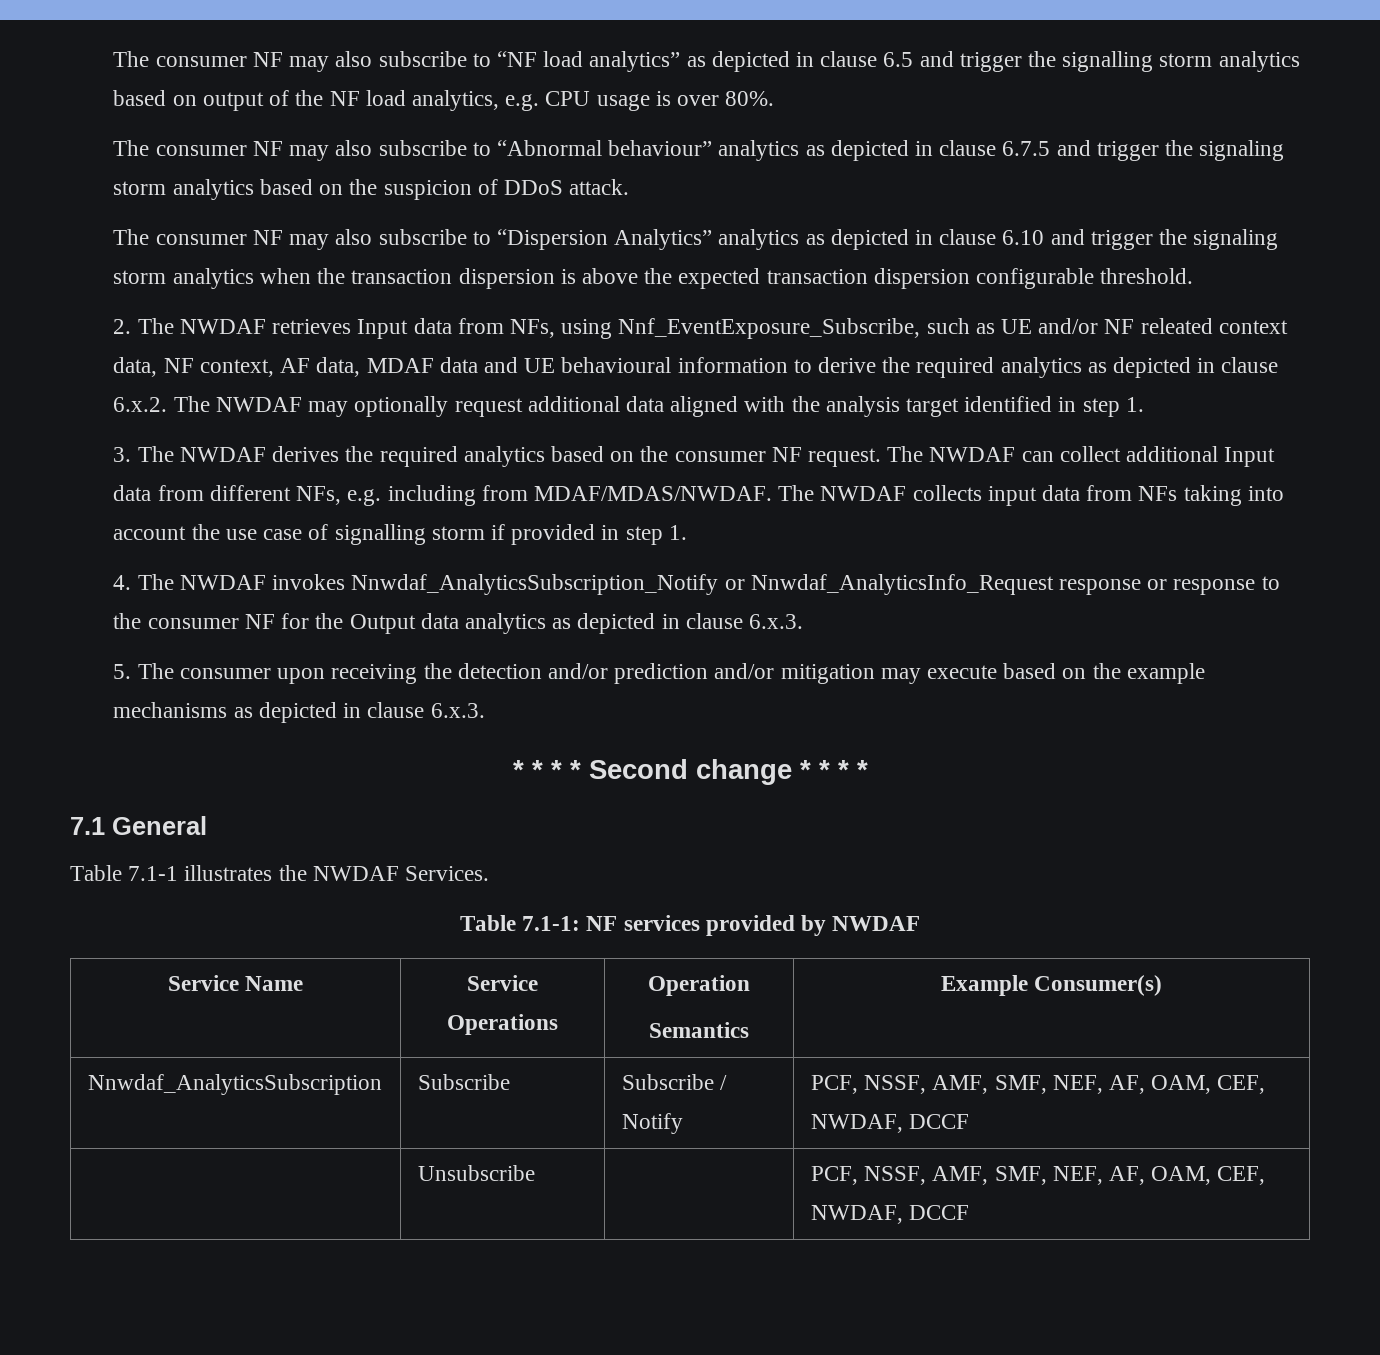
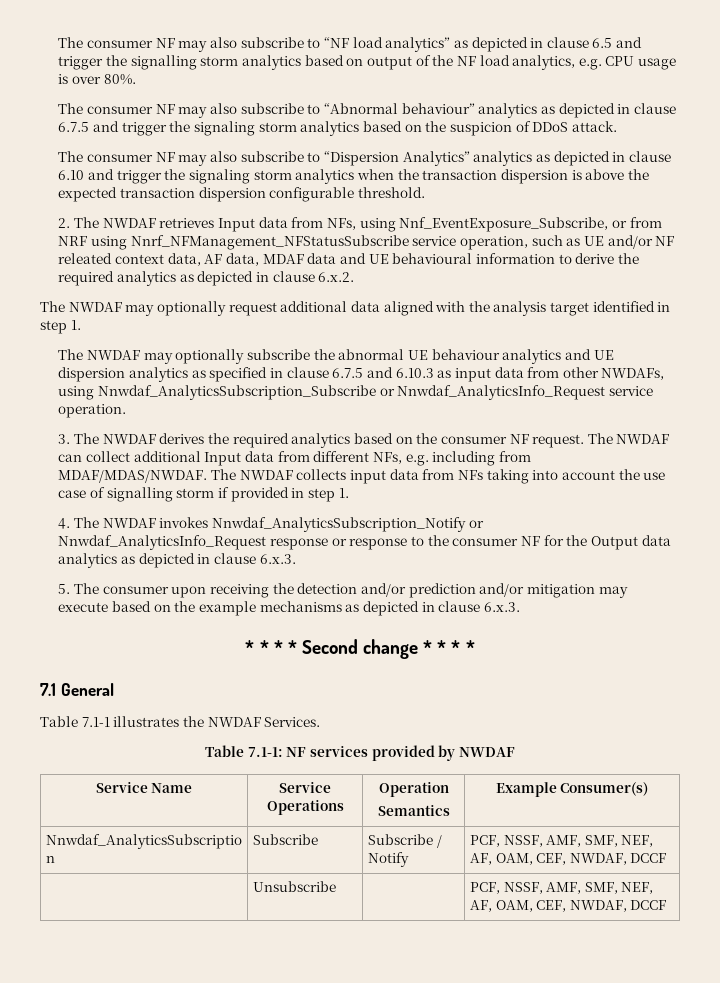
- 2. The NWDAF retrieves Input data from NFs, using Nnf_EventExposure_Subscribe, such as UE and/or NF releated context data, NF context, AF data, MDAF data and UE behavioural information to derive the required analytics as depicted in clause 6.x.2. The NWDAF may optionally request additional data aligned with the analysis target identified in step 1.
+ 2. The NWDAF retrieves Input data from NFs, using Nnf_EventExposure_Subscribe, or from NRF using Nnrf_NFManagement_NFStatusSubscribe service operation, such as UE and/or NF releated context data, AF data, MDAF data and UE behavioural information to derive the required analytics as depicted in clause 6.x.2.
+ The NWDAF may optionally request additional data aligned with the analysis target identified in step 1.
+ The NWDAF may optionally subscribe the abnormal UE behaviour analytics and UE dispersion analytics as specified in clause 6.7.5 and 6.10.3 as input data from other NWDAFs, using Nnwdaf_AnalyticsSubscription_Subscribe or Nnwdaf_AnalyticsInfo_Request service operation.

